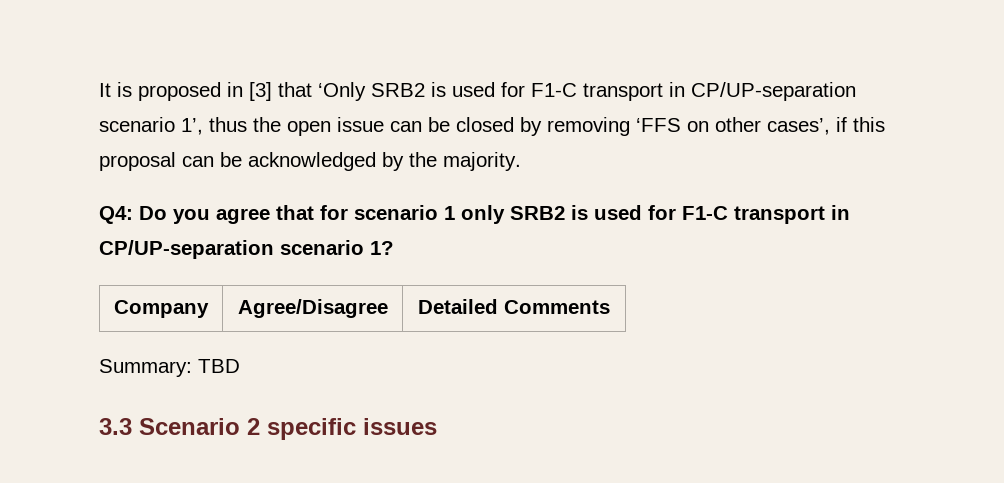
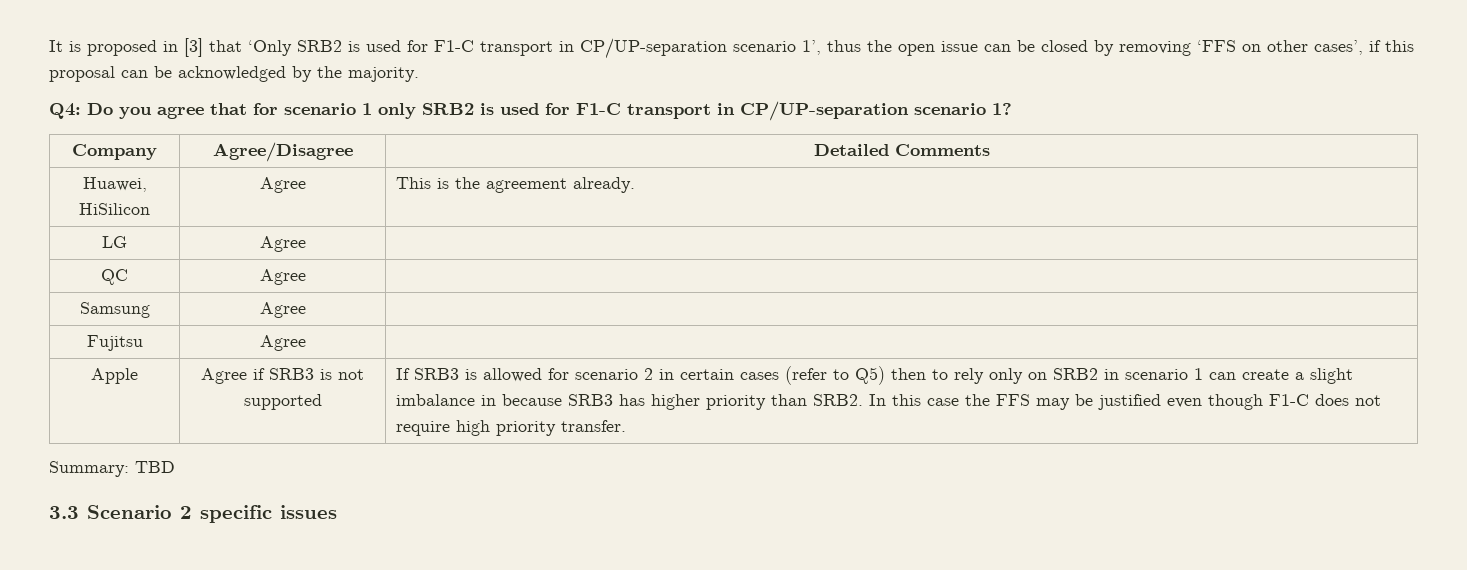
+ Huawei, HiSilicon | Agree | This is the agreement already.
+ LG | Agree |
+ QC | Agree |
+ Samsung | Agree |
+ Fujitsu | Agree |
+ Apple | Agree if SRB3 is not supported | If SRB3 is allowed for scenario 2 in certain cases (refer to Q5) then to rely only on SRB2 in scenario 1 can create a slight imbalance in because SRB3 has higher priority than SRB2. In this case the FFS may be justified even though F1-C does not require high priority transfer.

